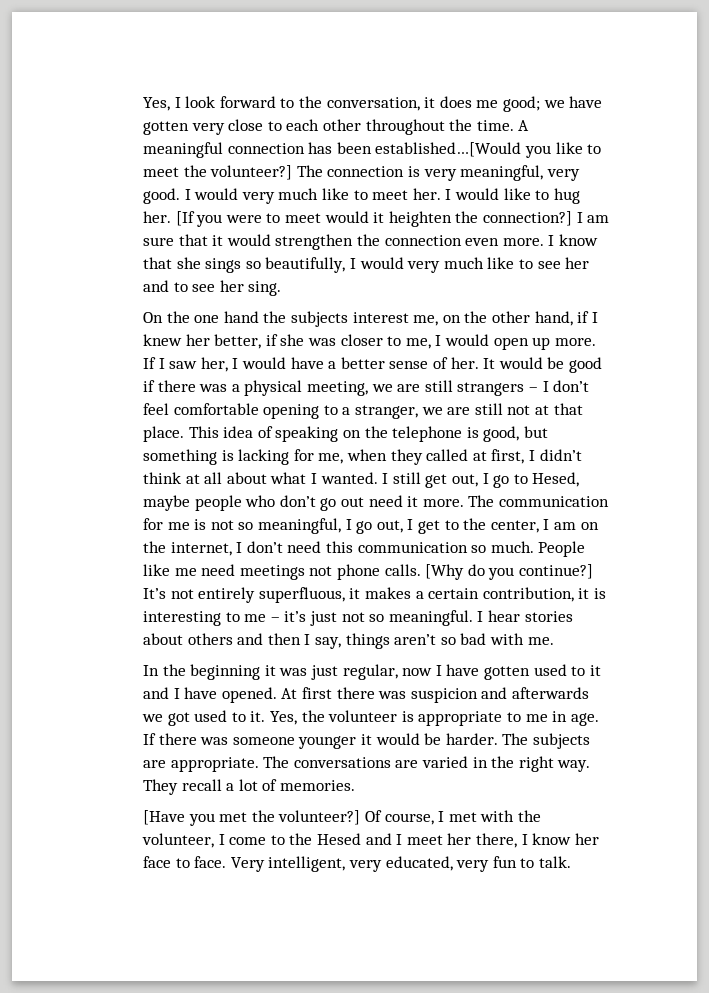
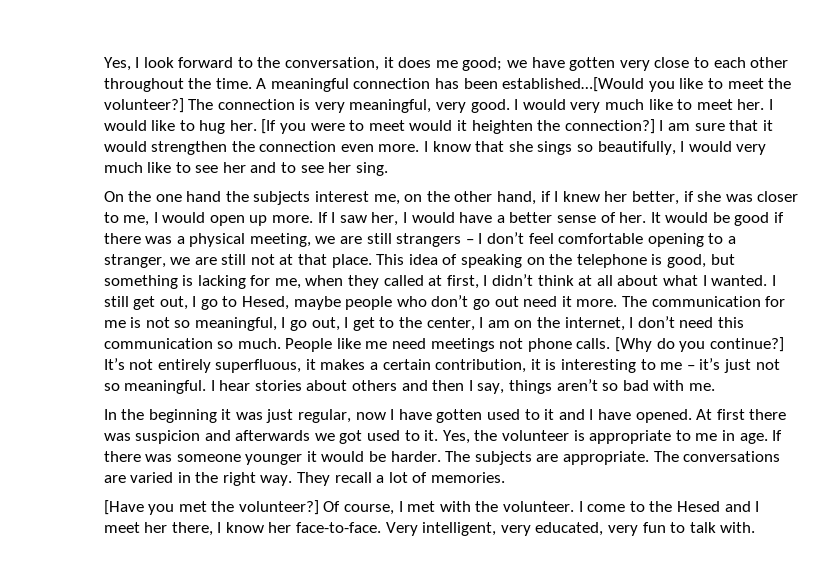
- Of course, I met with the volunteer, I come to the Hesed and I meet her there, I know her face to face.
+ Of course, I met with the volunteer. I come to the Hesed and I meet her there, I know her face-to-face.
- Very intelligent, very educated, very fun to talk.
+ Very intelligent, very educated, very fun to talk with.

